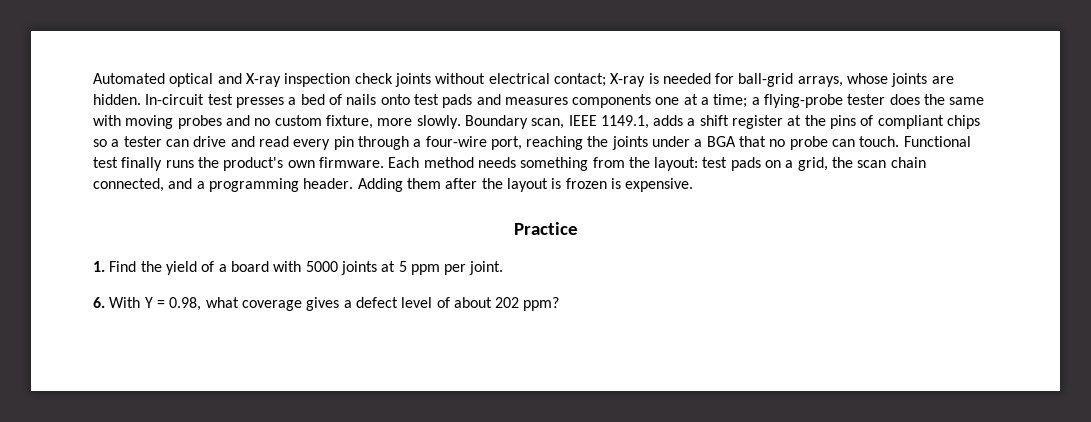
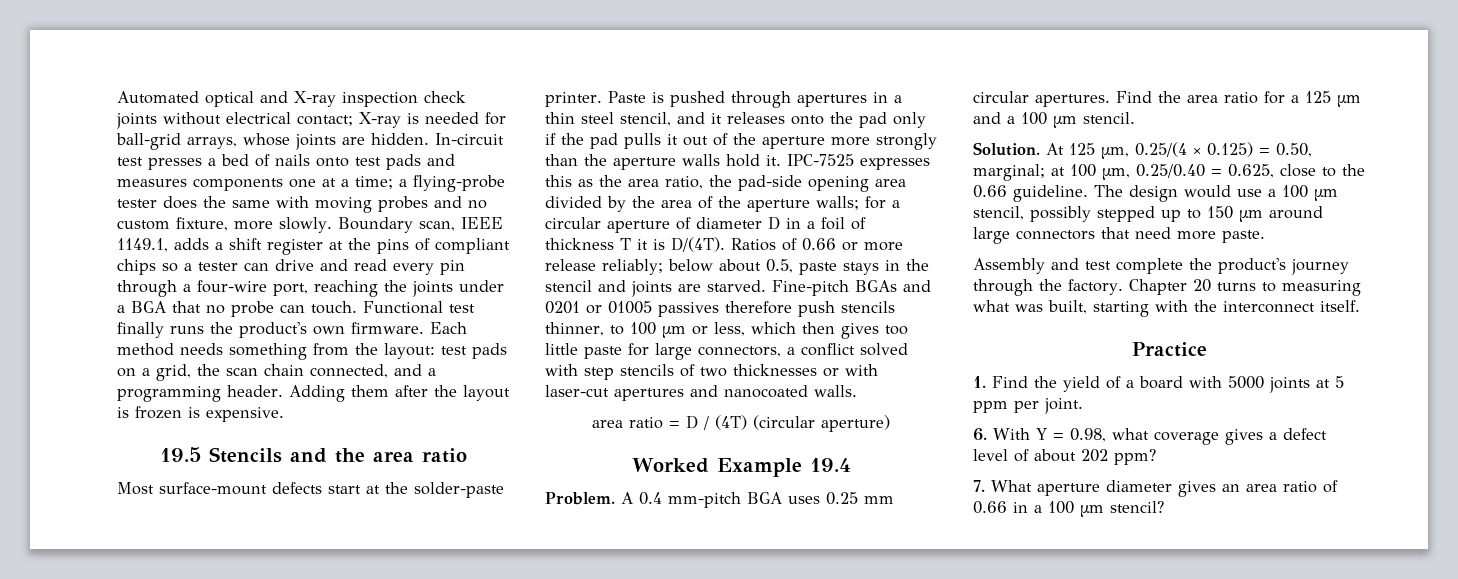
+ 19.5 Stencils and the area ratio
+ Most surface-mount defects start at the solder-paste printer. Paste is pushed through apertures in a thin steel stencil, and it releases onto the pad only if the pad pulls it out of the aperture more strongly than the aperture walls hold it. IPC-7525 expresses this as the area ratio, the pad-side opening area divided by the area of the aperture walls; for a circular aperture of diameter D in a foil of thickness T it is D/(4T). Ratios of 0.66 or more release reliably; below about 0.5, paste stays in the stencil and joints are starved. Fine-pitch BGAs and 0201 or 01005 passives therefore push stencils thinner, to 100 µm or less, which then gives too little paste for large connectors, a conflict solved with step stencils of two thicknesses or with laser-cut apertures and nanocoated walls.
+ area ratio = D / (4T) (circular aperture)
+ Worked Example 19.4
+ Problem. A 0.4 mm-pitch BGA uses 0.25 mm circular apertures. Find the area ratio for a 125 µm and a 100 µm stencil.
+ Solution. At 125 µm, 0.25/(4 × 0.125) = 0.50, marginal; at 100 µm, 0.25/0.40 = 0.625, close to the 0.66 guideline. The design would use a 100 µm stencil, possibly stepped up to 150 µm around large connectors that need more paste.
+ Assembly and test complete the product's journey through the factory. Chapter 20 turns to measuring what was built, starting with the interconnect itself.
+ 7. What aperture diameter gives an area ratio of 0.66 in a 100 µm stencil?

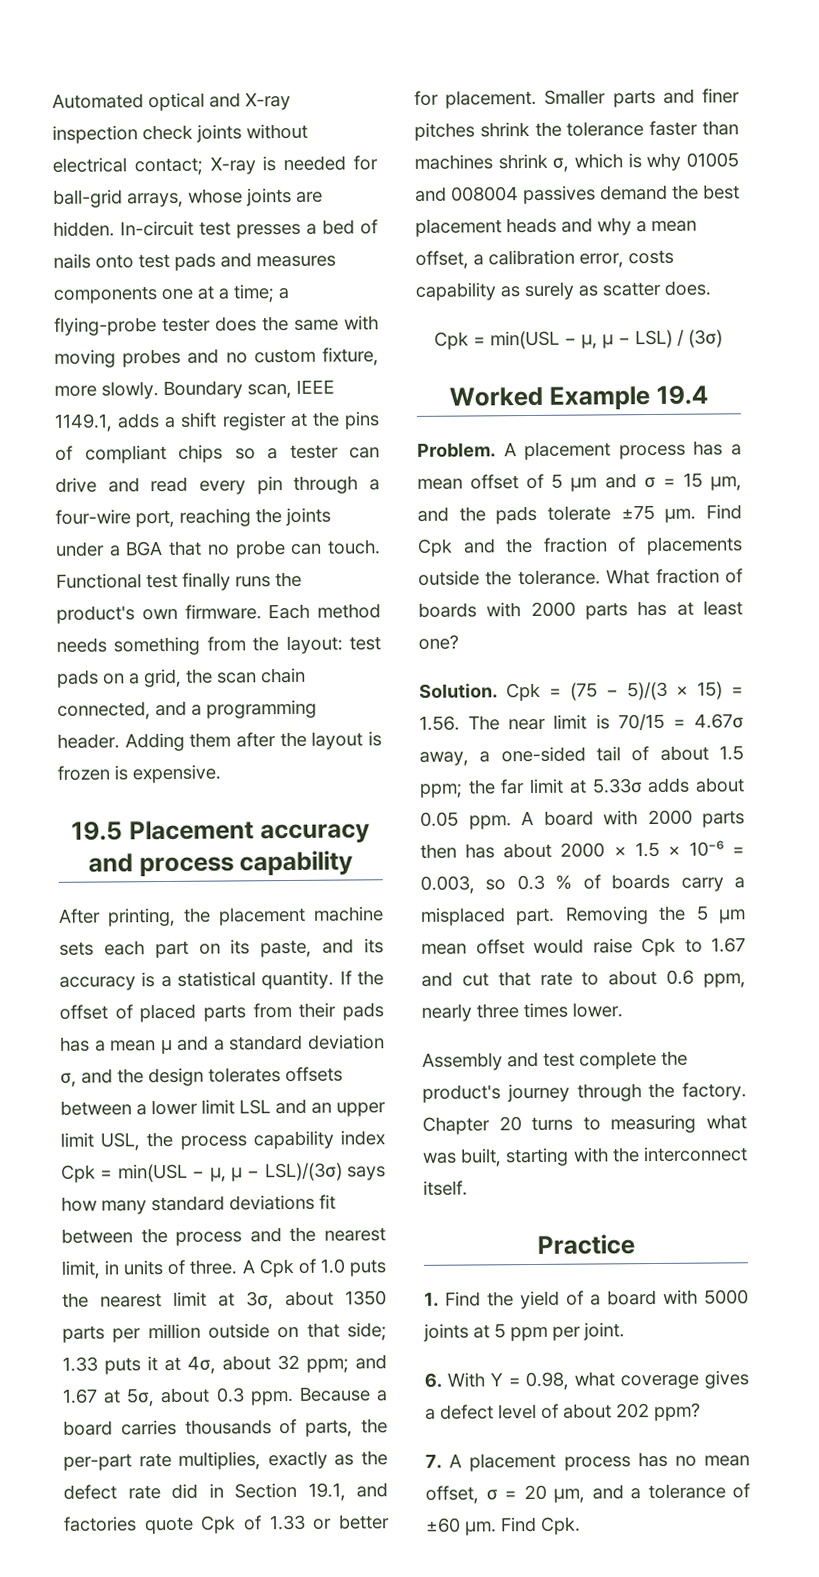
- 19.5 Stencils and the area ratio
- Most surface-mount defects start at the solder-paste printer. Paste is pushed through apertures in a thin steel stencil, and it releases onto the pad only if the pad pulls it out of the aperture more strongly than the aperture walls hold it. IPC-7525 expresses this as the area ratio, the pad-side opening area divided by the area of the aperture walls; for a circular aperture of diameter D in a foil of thickness T it is D/(4T). Ratios of 0.66 or more release reliably; below about 0.5, paste stays in the stencil and joints are starved. Fine-pitch BGAs and 0201 or 01005 passives therefore push stencils thinner, to 100 µm or less, which then gives too little paste for large connectors, a conflict solved with step stencils of two thicknesses or with laser-cut apertures and nanocoated walls.
- area ratio = D / (4T) (circular aperture)
+ 19.5 Placement accuracy and process capability
+ After printing, the placement machine sets each part on its paste, and its accuracy is a statistical quantity. If the offset of placed parts from their pads has a mean µ and a standard deviation σ, and the design tolerates offsets between a lower limit LSL and an upper limit USL, the process capability index Cpk = min(USL − µ, µ − LSL)/(3σ) says how many standard deviations fit between the process and the nearest limit, in units of three. A Cpk of 1.0 puts the nearest limit at 3σ, about 1350 parts per million outside on that side; 1.33 puts it at 4σ, about 32 ppm; and 1.67 at 5σ, about 0.3 ppm. Because a board carries thousands of parts, the per-part rate multiplies, exactly as the defect rate did in Section 19.1, and factories quote Cpk of 1.33 or better for placement. Smaller parts and finer pitches shrink the tolerance faster than machines shrink σ, which is why 01005 and 008004 passives demand the best placement heads and why a mean offset, a calibration error, costs capability as surely as scatter does.
+ Cpk = min(USL − µ, µ − LSL) / (3σ)
- A 0.4 mm-pitch BGA uses 0.25 mm circular apertures. Find the area ratio for a 125 µm and a 100 µm stencil.
- Solution. At 125 µm, 0.25/(4 × 0.125) = 0.50, marginal; at 100 µm, 0.25/0.40 = 0.625, close to the 0.66 guideline. The design would use a 100 µm stencil, possibly stepped up to 150 µm around large connectors that need more paste.
+ A placement process has a mean offset of 5 µm and σ = 15 µm, and the pads tolerate ±75 µm. Find Cpk and the fraction of placements outside the tolerance. What fraction of boards with 2000 parts has at least one?
+ Solution. Cpk = (75 − 5)/(3 × 15) = 1.56. The near limit is 70/15 = 4.67σ away, a one-sided tail of about 1.5 ppm; the far limit at 5.33σ adds about 0.05 ppm. A board with 2000 parts then has about 2000 × 1.5 × 10⁻⁶ = 0.003, so 0.3 % of boards carry a misplaced part. Removing the 5 µm mean offset would raise Cpk to 1.67 and cut that rate to about 0.6 ppm, nearly three times lower.
- 7. What aperture diameter gives an area ratio of 0.66 in a 100 µm stencil?
+ 7. A placement process has no mean offset, σ = 20 µm, and a tolerance of ±60 µm. Find Cpk.

